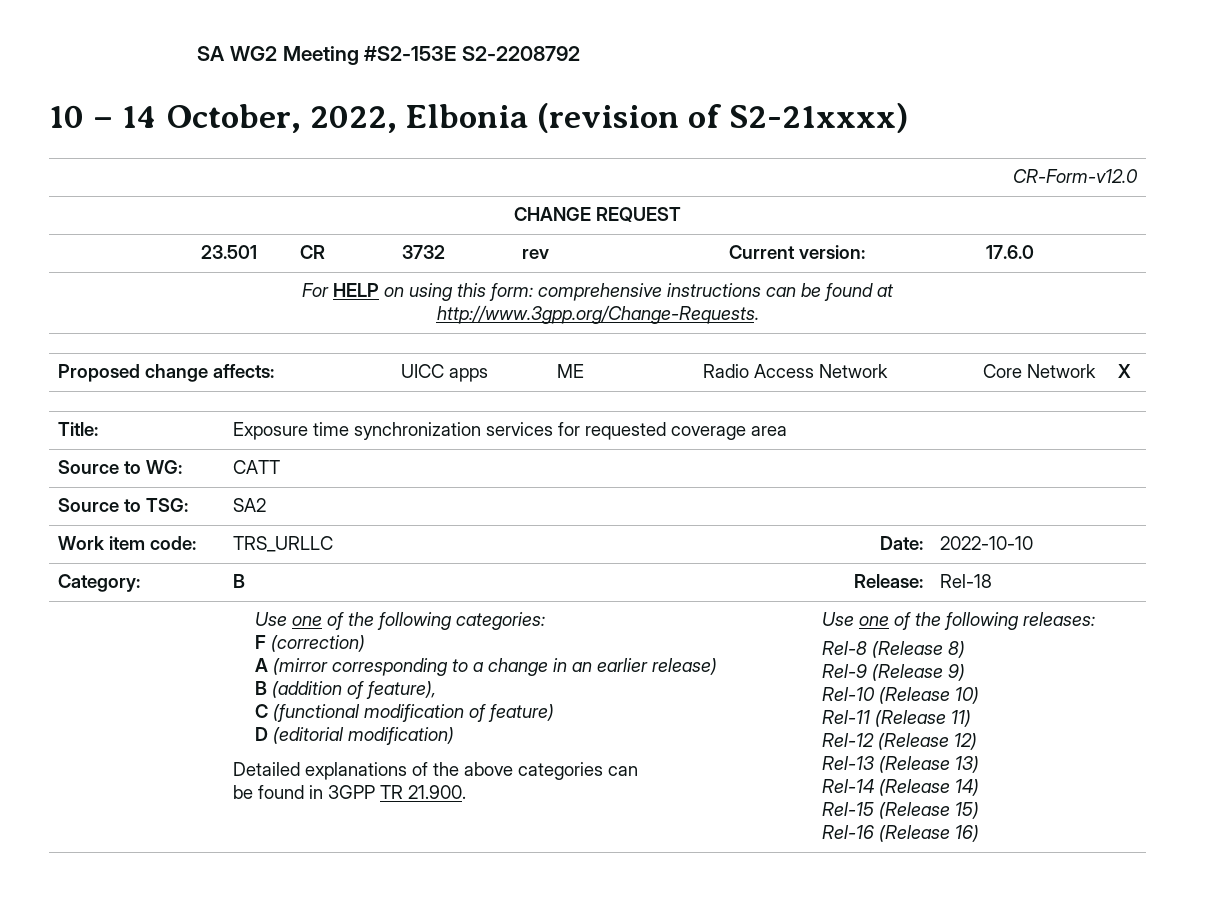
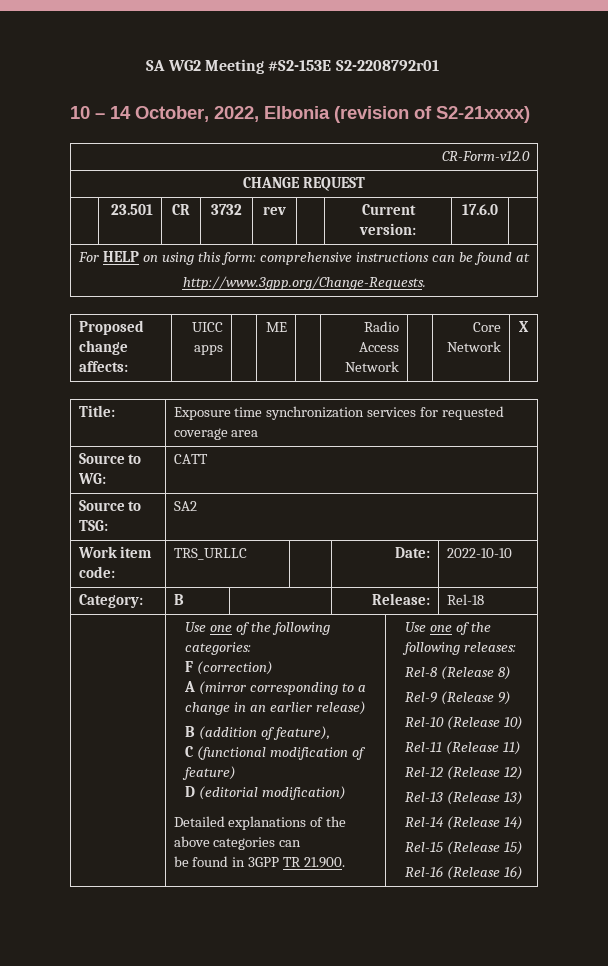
- SA WG2 Meeting #S2-153E S2-2208792
+ SA WG2 Meeting #S2-153E S2-2208792r01

